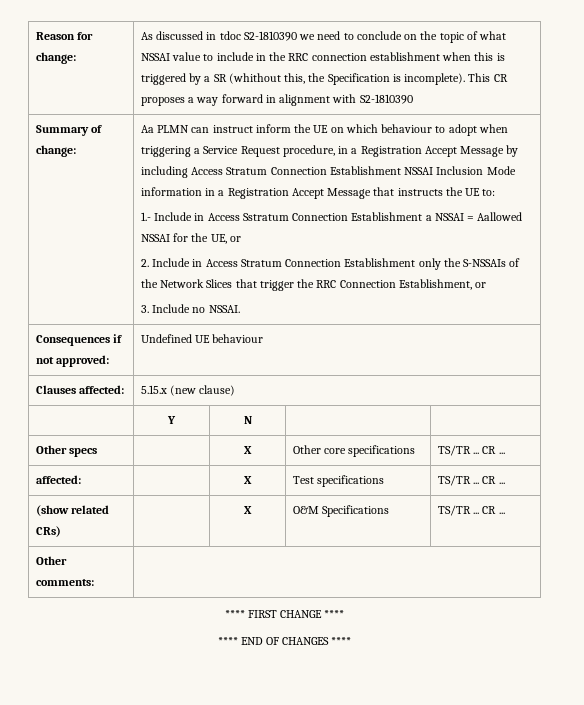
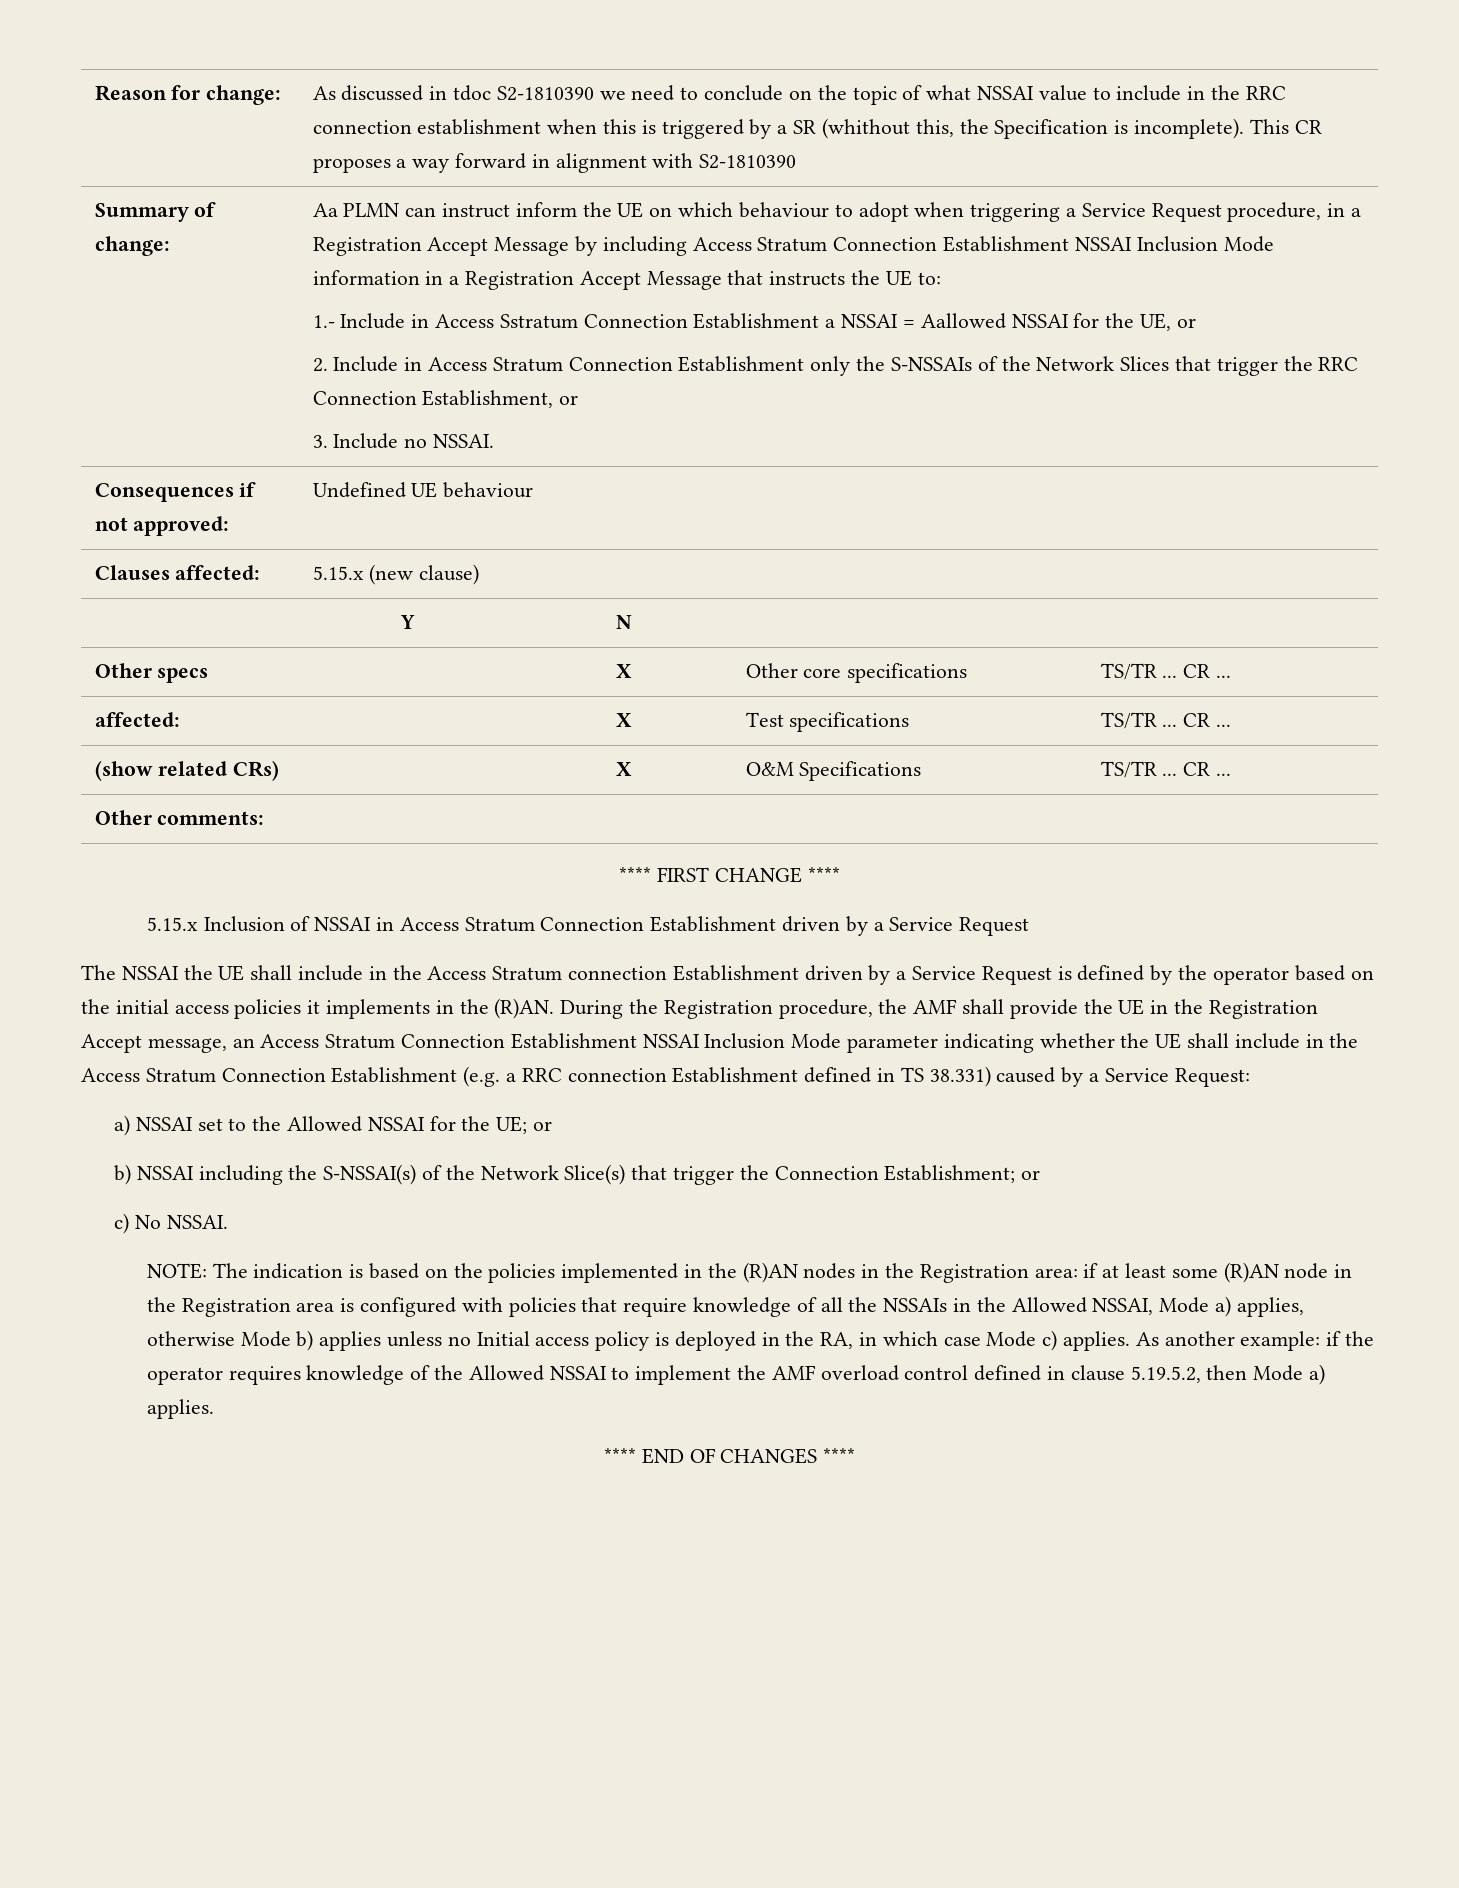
+ 5.15.x Inclusion of NSSAI in Access Stratum Connection Establishment driven by a Service Request
+ The NSSAI the UE shall include in the Access Stratum connection Establishment driven by a Service Request is defined by the operator based on the initial access policies it implements in the (R)AN. During the Registration procedure, the AMF shall provide the UE in the Registration Accept message, an Access Stratum Connection Establishment NSSAI Inclusion Mode parameter indicating whether the UE shall include in the Access Stratum Connection Establishment (e.g. a RRC connection Establishment defined in TS 38.331) caused by a Service Request:
+ a) NSSAI set to the Allowed NSSAI for the UE; or
+ b) NSSAI including the S-NSSAI(s) of the Network Slice(s) that trigger the Connection Establishment; or
+ c) No NSSAI.
+ NOTE: The indication is based on the policies implemented in the (R)AN nodes in the Registration area: if at least some (R)AN node in the Registration area is configured with policies that require knowledge of all the NSSAIs in the Allowed NSSAI, Mode a) applies, otherwise Mode b) applies unless no Initial access policy is deployed in the RA, in which case Mode c) applies. As another example: if the operator requires knowledge of the Allowed NSSAI to implement the AMF overload control defined in clause 5.19.5.2, then Mode a) applies.

